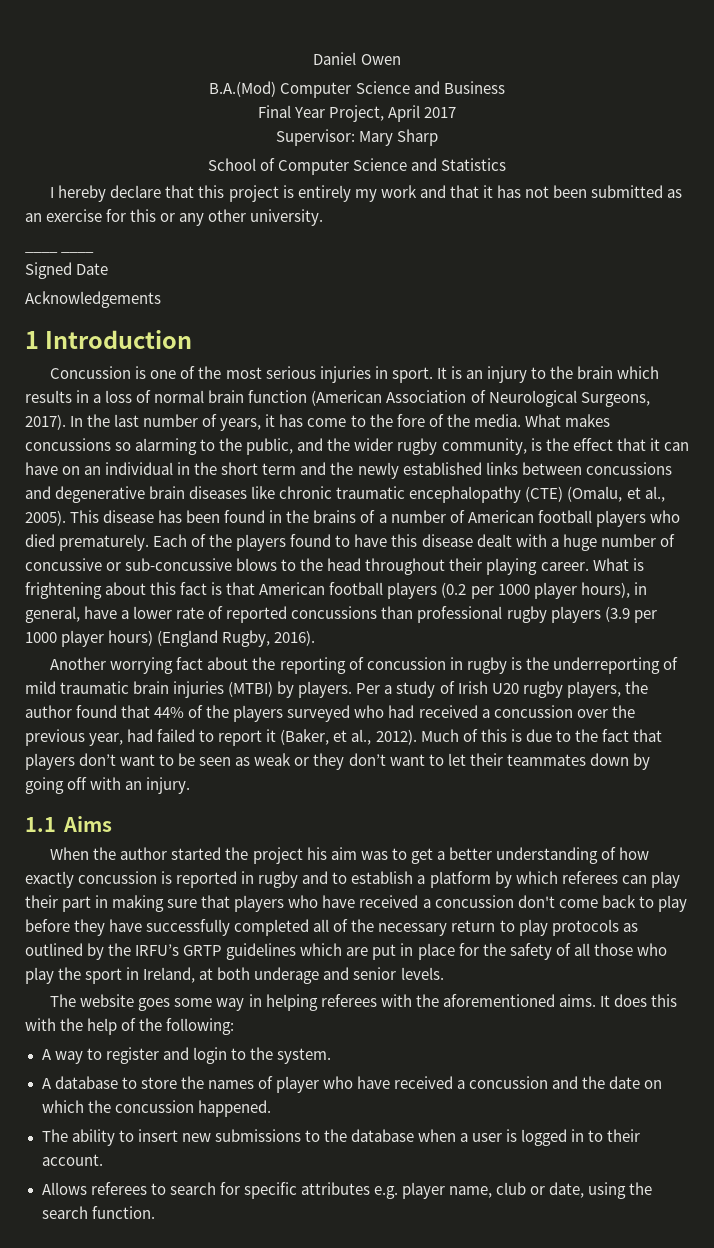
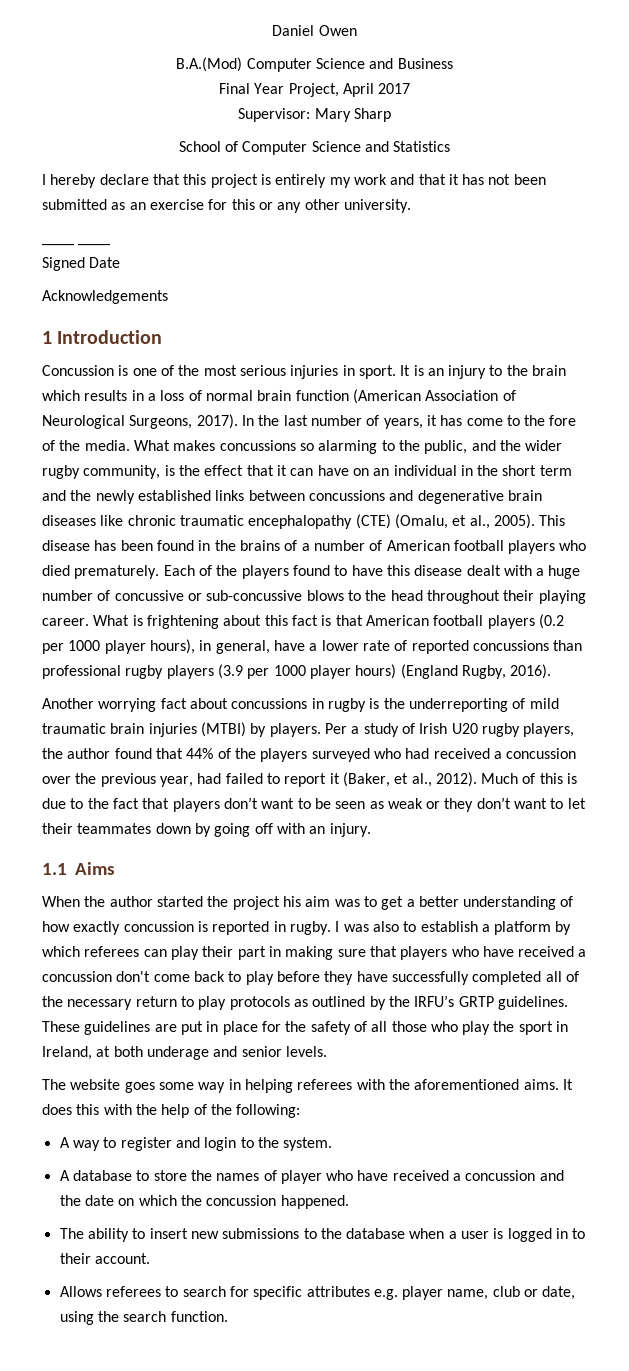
- Another worrying fact about the reporting of concussion in rugby is the underreporting of mild traumatic brain injuries (MTBI) by players.
+ Another worrying fact about concussions in rugby is the underreporting of mild traumatic brain injuries (MTBI) by players.
- When the author started the project his aim was to get a better understanding of how exactly concussion is reported in rugby and to establish a platform by which referees can play their part in making sure that players who have received a concussion don't come back to play before they have successfully completed all of the necessary return to play protocols as outlined by the IRFU’s GRTP guidelines which are put in place for the safety of all those who play the sport in Ireland, at both underage and senior levels.
+ When the author started the project his aim was to get a better understanding of how exactly concussion is reported in rugby. I was also to establish a platform by which referees can play their part in making sure that players who have received a concussion don't come back to play before they have successfully completed all of the necessary return to play protocols as outlined by the IRFU’s GRTP guidelines. These guidelines are put in place for the safety of all those who play the sport in Ireland, at both underage and senior levels.

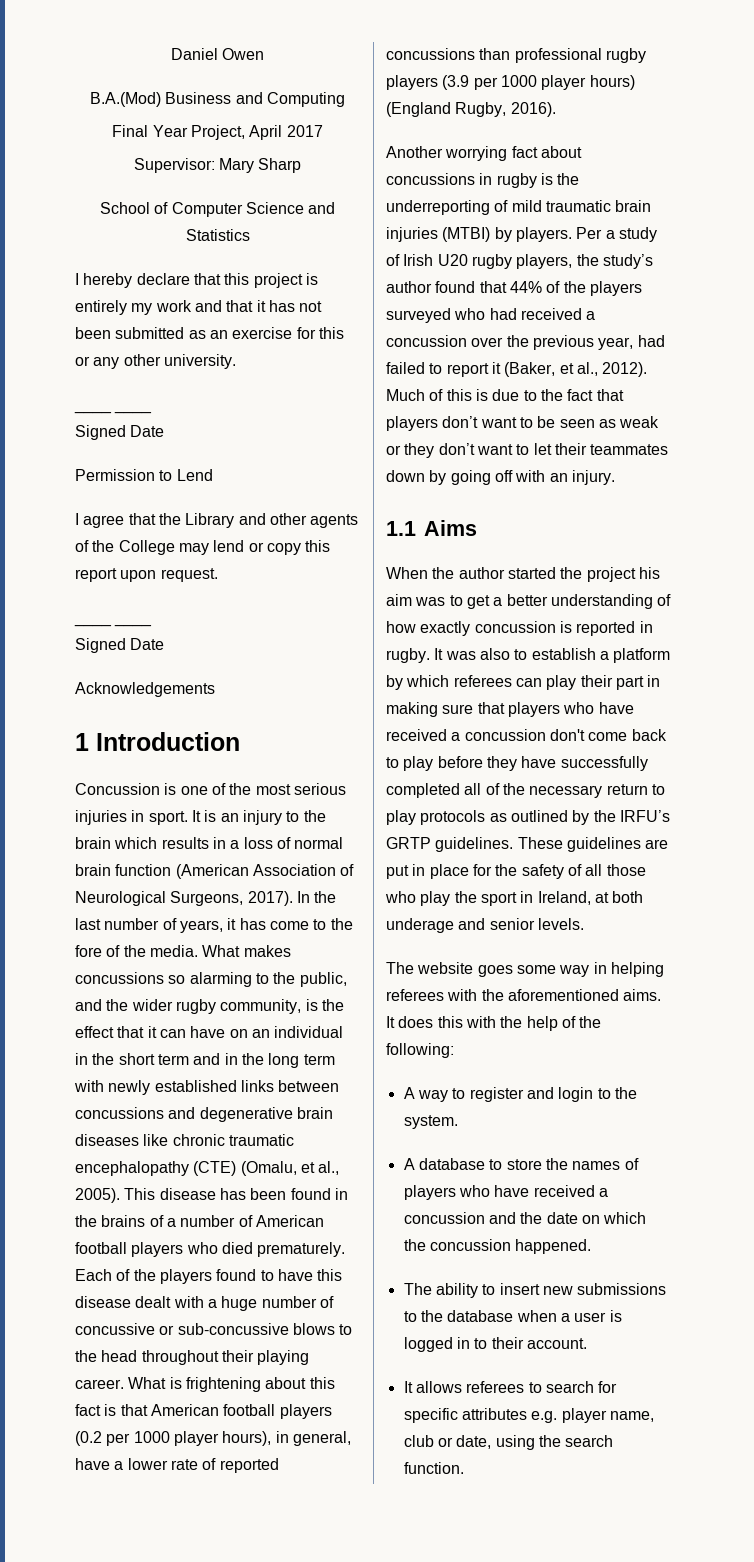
- B.A.(Mod) Computer Science and Business
+ B.A.(Mod) Business and Computing
+ Permission to Lend
+ I agree that the Library and other agents of the College may lend or copy this report upon request.
+ ____ ____
+ Signed Date
- What makes concussions so alarming to the public, and the wider rugby community, is the effect that it can have on an individual in the short term and the newly established links between concussions and degenerative brain diseases like chronic traumatic encephalopathy (CTE) (Omalu, et al., 2005).
+ What makes concussions so alarming to the public, and the wider rugby community, is the effect that it can have on an individual in the short term and in the long term with newly established links between concussions and degenerative brain diseases like chronic traumatic encephalopathy (CTE) (Omalu, et al., 2005).
- Per a study of Irish U20 rugby players, the author found that 44% of the players surveyed who had received a concussion over the previous year, had failed to report it (Baker, et al., 2012).
+ Per a study of Irish U20 rugby players, the study’s author found that 44% of the players surveyed who had received a concussion over the previous year, had failed to report it (Baker, et al., 2012).
- I was also to establish a platform by which referees can play their part in making sure that players who have received a concussion don't come back to play before they have successfully completed all of the necessary return to play protocols as outlined by the IRFU’s GRTP guidelines.
+ It was also to establish a platform by which referees can play their part in making sure that players who have received a concussion don't come back to play before they have successfully completed all of the necessary return to play protocols as outlined by the IRFU’s GRTP guidelines.
- A database to store the names of player who have received a concussion and the date on which the concussion happened.
+ A database to store the names of players who have received a concussion and the date on which the concussion happened.
- Allows referees to search for specific attributes e.g. player name, club or date, using the search function.
+ It allows referees to search for specific attributes e.g. player name, club or date, using the search function.

